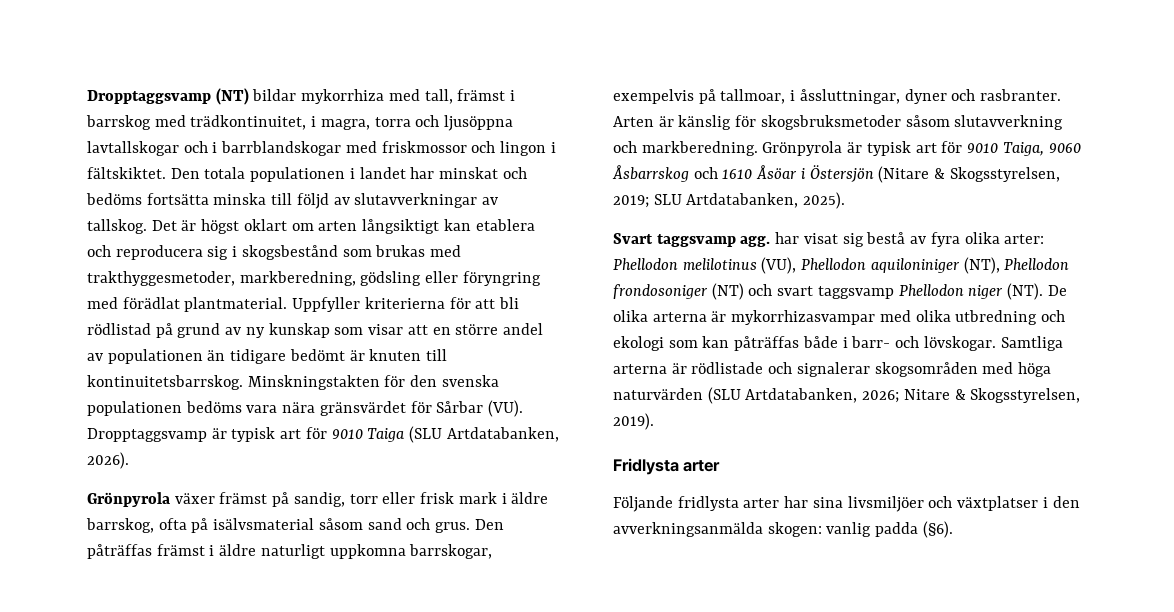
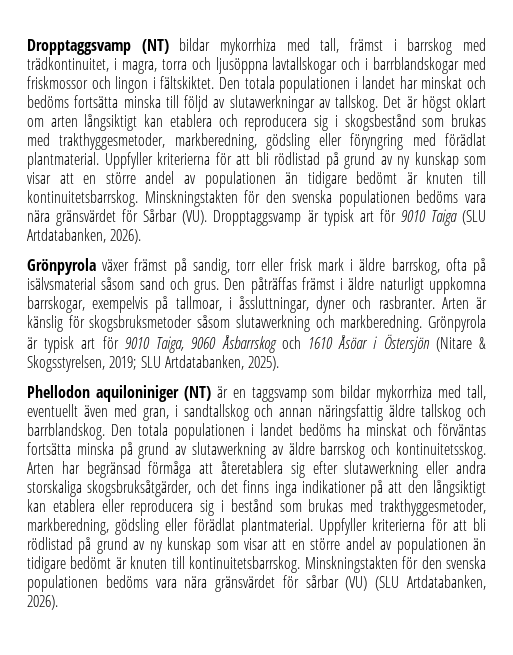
- Svart taggsvamp agg. har visat sig bestå av fyra olika arter: Phellodon melilotinus (VU), Phellodon aquiloniniger (NT), Phellodon frondosoniger (NT) och svart taggsvamp Phellodon niger (NT). De olika arterna är mykorrhizasvampar med olika utbredning och ekologi som kan påträffas både i barr- och lövskogar. Samtliga arterna är rödlistade och signalerar skogsområden med höga naturvärden (SLU Artdatabanken, 2026; Nitare & Skogsstyrelsen, 2019).
- Fridlysta arter
- Följande fridlysta arter har sina livsmiljöer och växtplatser i den avverkningsanmälda skogen: vanlig padda (§6).
+ Phellodon aquiloniniger (NT) är en taggsvamp som bildar mykorrhiza med tall, eventuellt även med gran, i sandtallskog och annan näringsfattig äldre tallskog och barrblandskog. Den totala populationen i landet bedöms ha minskat och förväntas fortsätta minska på grund av slutavverkning av äldre barrskog och kontinuitetsskog. Arten har begränsad förmåga att återetablera sig efter slutavverkning eller andra storskaliga skogsbruksåtgärder, och det finns inga indikationer på att den långsiktigt kan etablera eller reproducera sig i bestånd som brukas med trakthyggesmetoder, markberedning, gödsling eller förädlat plantmaterial. Uppfyller kriterierna för att bli rödlistad på grund av ny kunskap som visar att en större andel av populationen än tidigare bedömt är knuten till kontinuitetsbarrskog. Minskningstakten för den svenska populationen bedöms vara nära gränsvärdet för sårbar (VU) (SLU Artdatabanken, 2026).

